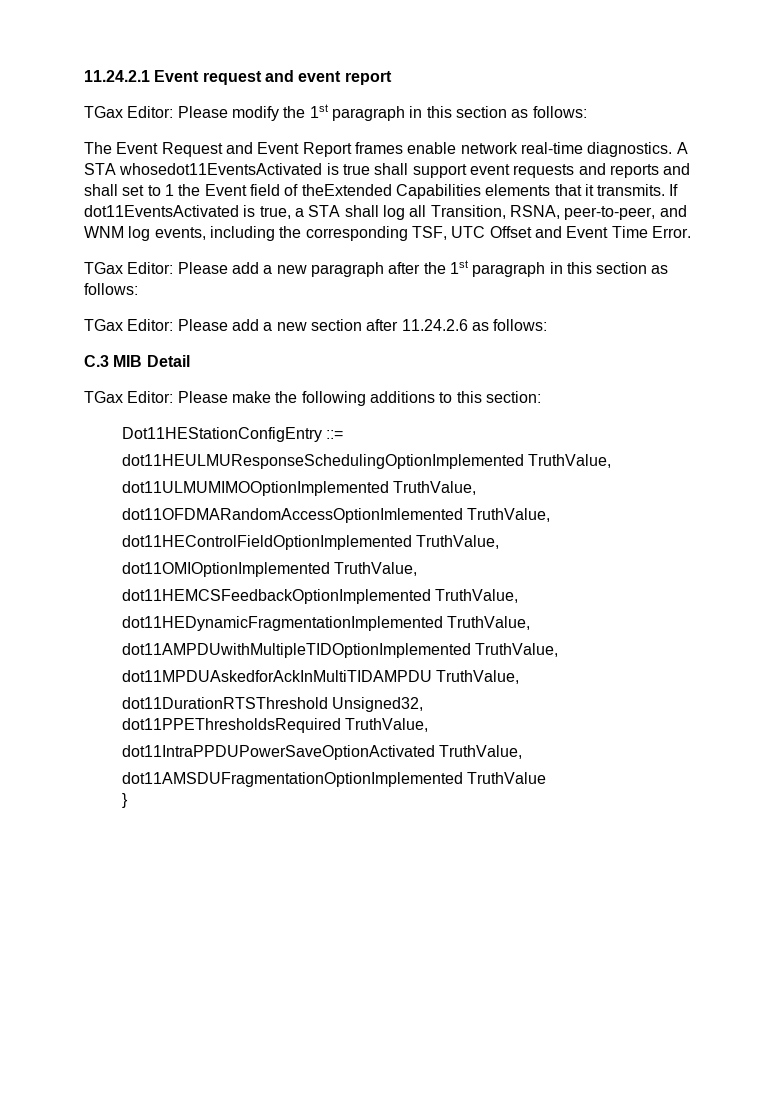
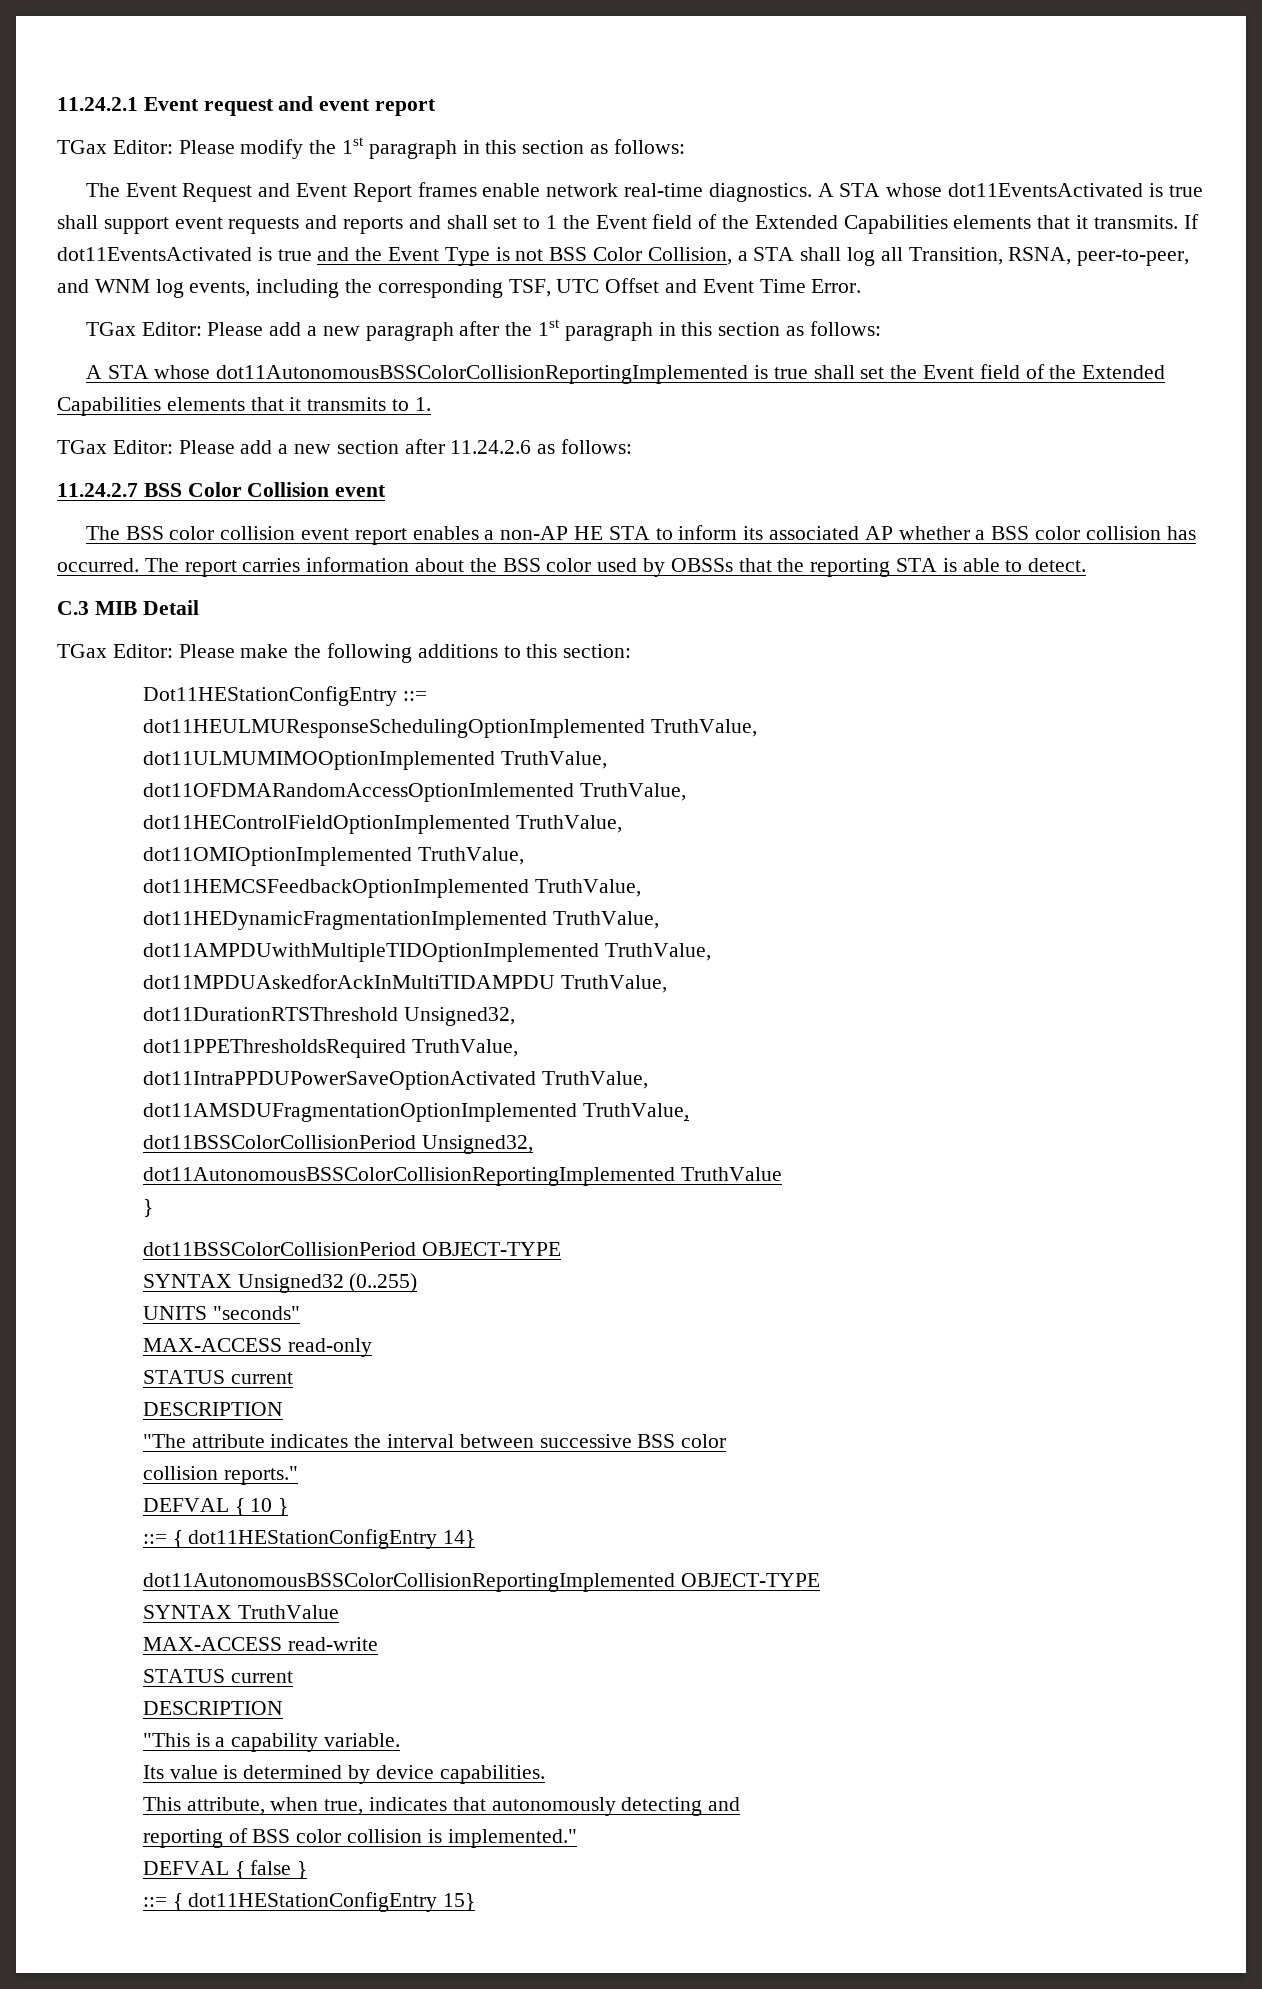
- A STA whosedot11EventsActivated is true shall support event requests and reports and shall set to 1 the Event field of theExtended Capabilities elements that it transmits.
+ A STA whose dot11EventsActivated is true shall support event requests and reports and shall set to 1 the Event field of the Extended Capabilities elements that it transmits.
- If dot11EventsActivated is true, a STA shall log all Transition, RSNA, peer-to-peer, and WNM log events, including the corresponding TSF, UTC Offset and Event Time Error.
+ If dot11EventsActivated is true and the Event Type is not BSS Color Collision, a STA shall log all Transition, RSNA, peer-to-peer, and WNM log events, including the corresponding TSF, UTC Offset and Event Time Error.
+ A STA whose dot11AutonomousBSSColorCollisionReportingImplemented is true shall set the Event field of the Extended Capabilities elements that it transmits to 1.
+ 11.24.2.7 BSS Color Collision event
+ The BSS color collision event report enables a non-AP HE STA to inform its associated AP whether a BSS color collision has occurred. The report carries information about the BSS color used by OBSSs that the reporting STA is able to detect.
- dot11AMSDUFragmentationOptionImplemented TruthValue
+ dot11AMSDUFragmentationOptionImplemented TruthValue,
+ dot11BSSColorCollisionPeriod Unsigned32,
+ dot11AutonomousBSSColorCollisionReportingImplemented TruthValue
  }
+ dot11BSSColorCollisionPeriod OBJECT-TYPE
+ SYNTAX Unsigned32 (0..255)
+ UNITS "seconds"
+ MAX-ACCESS read-only
+ STATUS current
+ DESCRIPTION
+ "The attribute indicates the interval between successive BSS color
+ collision reports."
+ DEFVAL { 10 }
+ ::= { dot11HEStationConfigEntry 14}
+ dot11AutonomousBSSColorCollisionReportingImplemented OBJECT-TYPE
+ SYNTAX TruthValue
+ MAX-ACCESS read-write
+ STATUS current
+ DESCRIPTION
+ "This is a capability variable.
+ Its value is determined by device capabilities.
+ This attribute, when true, indicates that autonomously detecting and
+ reporting of BSS color collision is implemented."
+ DEFVAL { false }
+ ::= { dot11HEStationConfigEntry 15}

